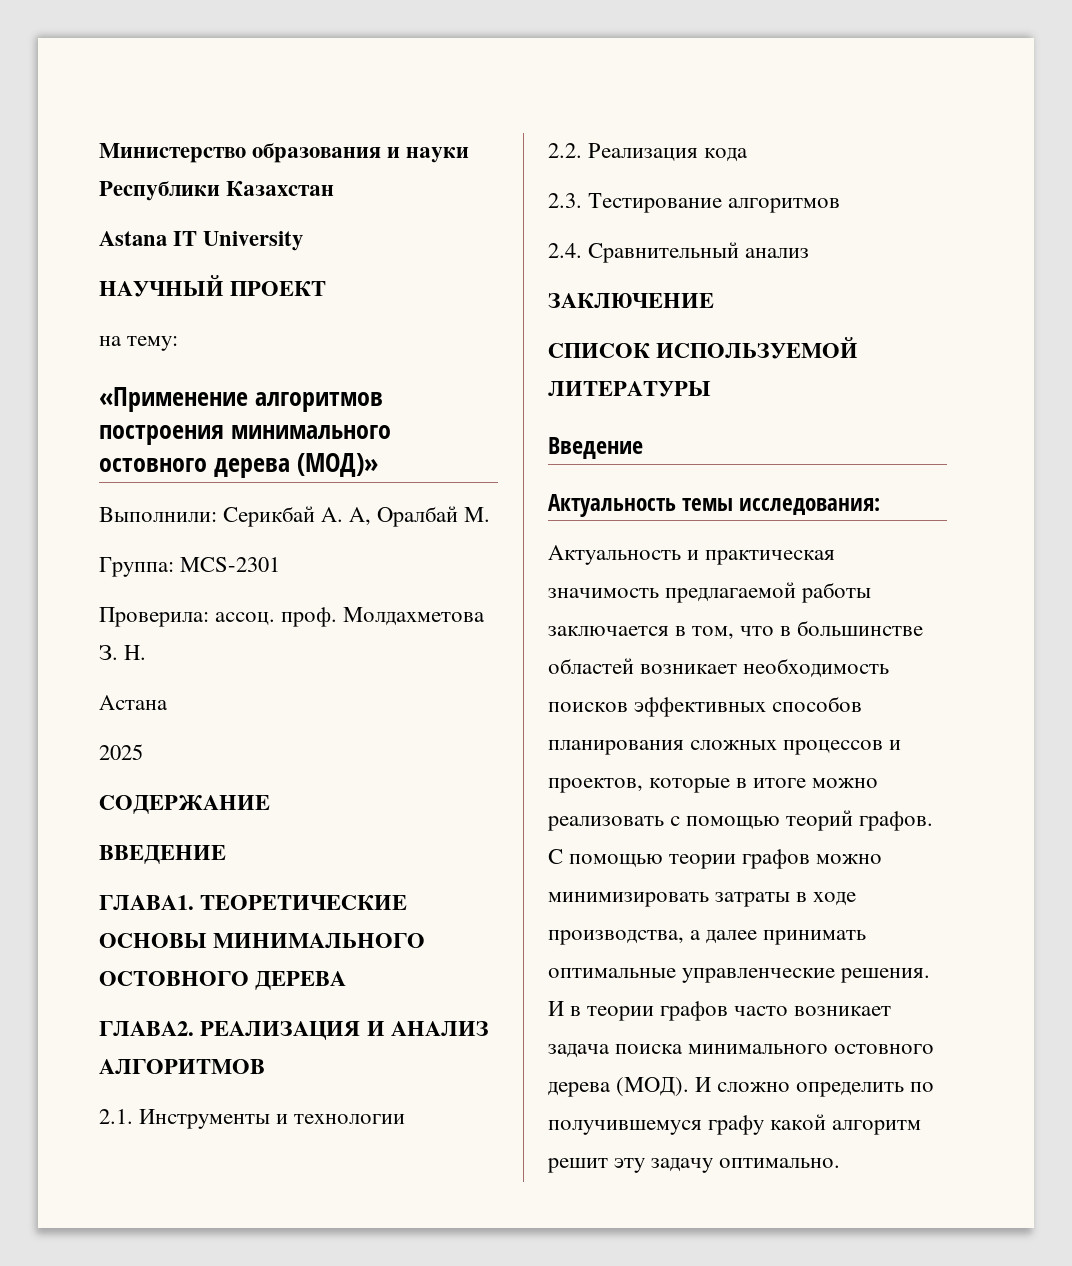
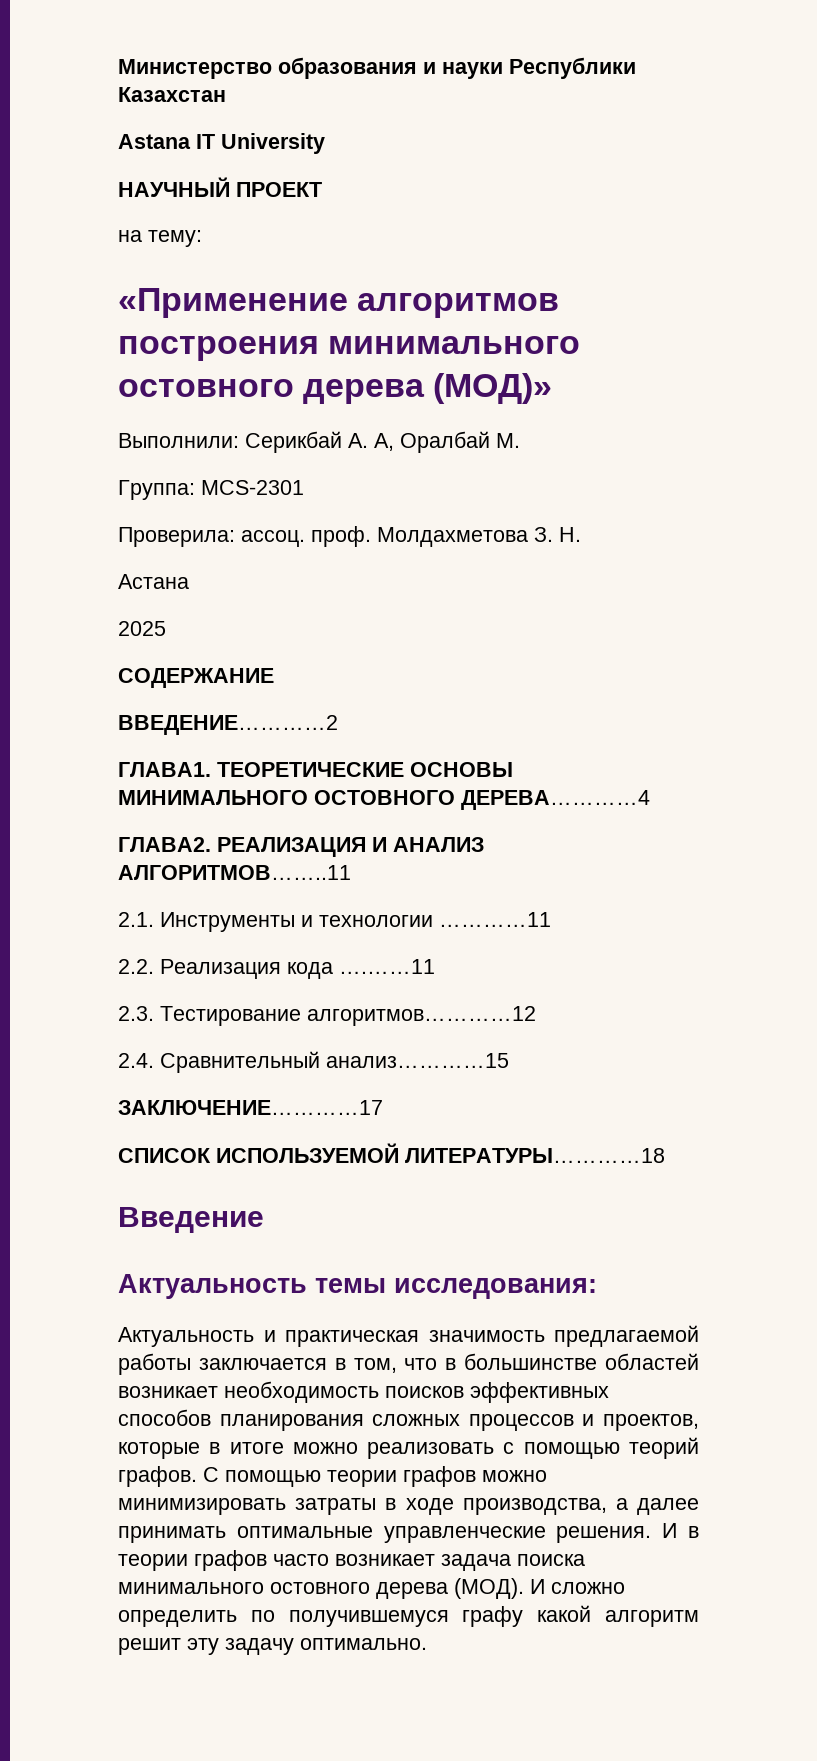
- ВВЕДЕНИЕ
+ ВВЕДЕНИЕ…………2
- ТЕОРЕТИЧЕСКИЕ ОСНОВЫ МИНИМАЛЬНОГО ОСТОВНОГО ДЕРЕВА
+ ТЕОРЕТИЧЕСКИЕ ОСНОВЫ МИНИМАЛЬНОГО ОСТОВНОГО ДЕРЕВА…………4
- РЕАЛИЗАЦИЯ И АНАЛИЗ АЛГОРИТМОВ
+ РЕАЛИЗАЦИЯ И АНАЛИЗ АЛГОРИТМОВ……..11
- 2.1. Инструменты и технологии
+ 2.1. Инструменты и технологии …………11
- 2.2. Реализация кода
+ 2.2. Реализация кода ….……11
- 2.3. Тестирование алгоритмов
+ 2.3. Тестирование алгоритмов…………12
- 2.4. Сравнительный анализ
- ЗАКЛЮЧЕНИЕ
+ 2.4. Сравнительный анализ…………15
+ ЗАКЛЮЧЕНИЕ…………17
- СПИСОК ИСПОЛЬЗУЕМОЙ ЛИТЕРАТУРЫ
+ СПИСОК ИСПОЛЬЗУЕМОЙ ЛИТЕРАТУРЫ…………18

